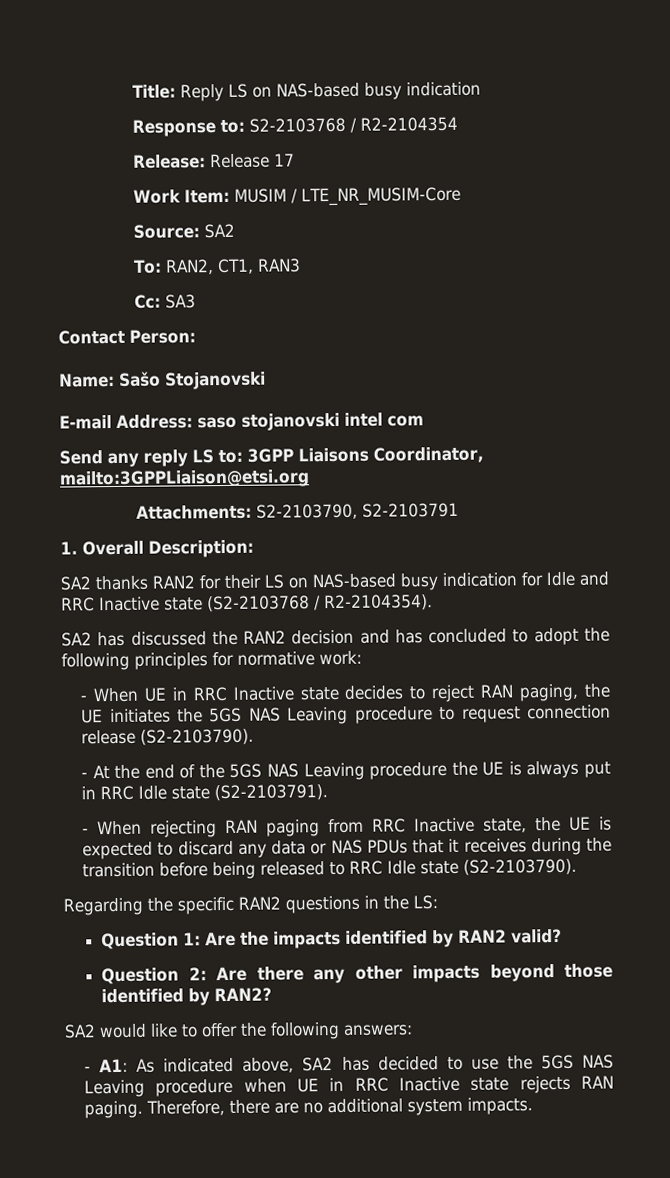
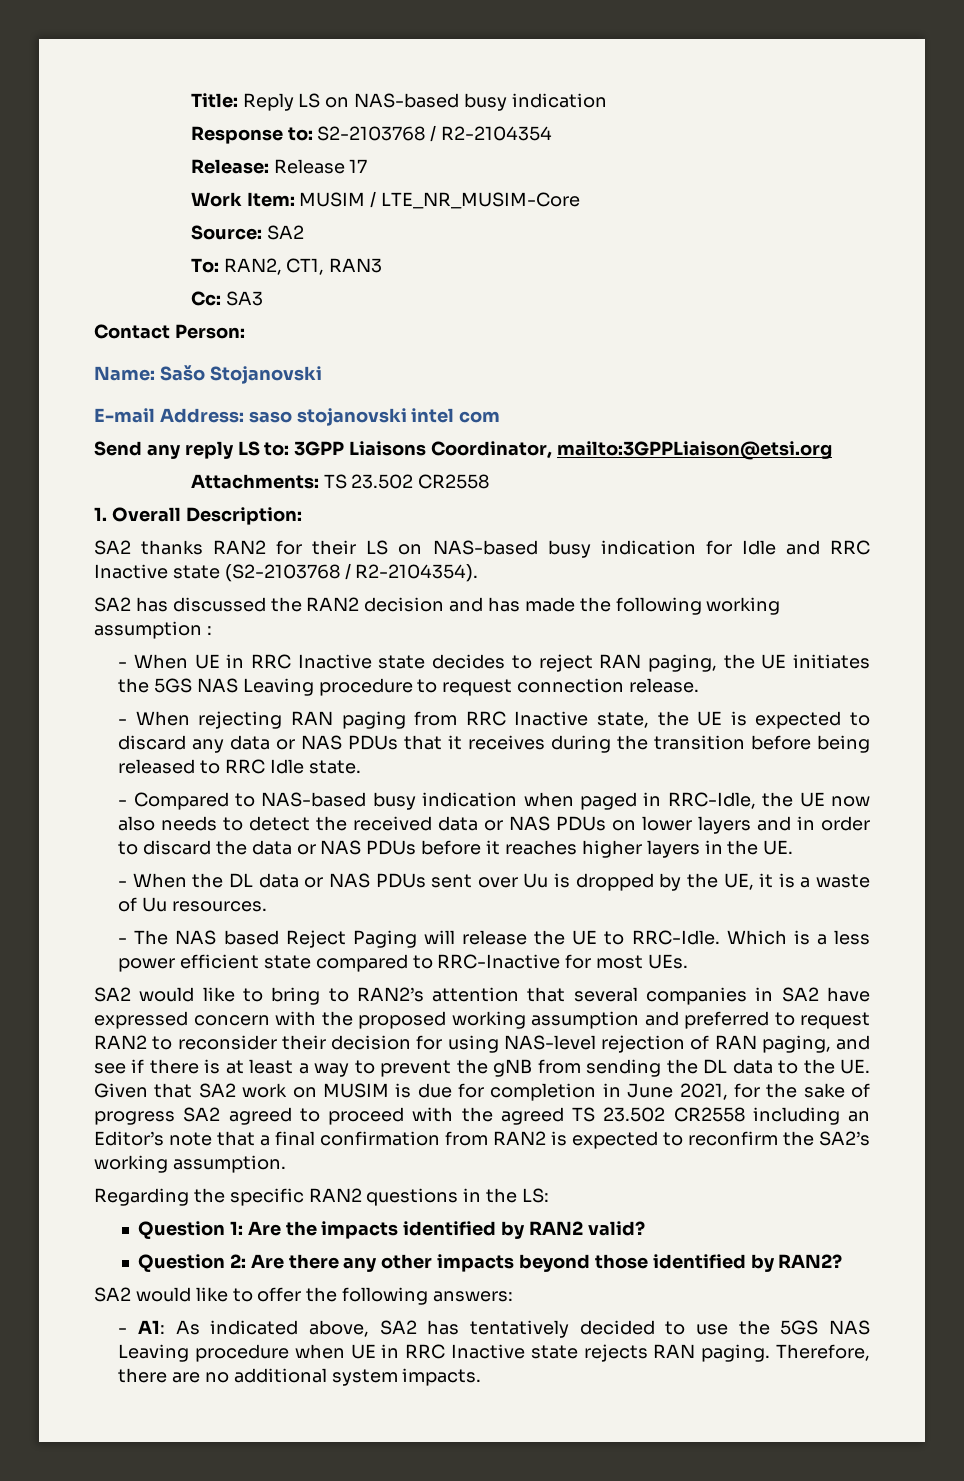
- Attachments: S2-2103790, S2-2103791
+ Attachments: TS 23.502 CR2558
- SA2 has discussed the RAN2 decision and has concluded to adopt the following principles for normative work:
+ SA2 has discussed the RAN2 decision and has made the following working assumption :
- - When UE in RRC Inactive state decides to reject RAN paging, the UE initiates the 5GS NAS Leaving procedure to request connection release (S2-2103790).
- - At the end of the 5GS NAS Leaving procedure the UE is always put in RRC Idle state (S2-2103791).
+ - When UE in RRC Inactive state decides to reject RAN paging, the UE initiates the 5GS NAS Leaving procedure to request connection release.
- - When rejecting RAN paging from RRC Inactive state, the UE is expected to discard any data or NAS PDUs that it receives during the transition before being released to RRC Idle state (S2-2103790).
+ - When rejecting RAN paging from RRC Inactive state, the UE is expected to discard any data or NAS PDUs that it receives during the transition before being released to RRC Idle state.
+ - Compared to NAS-based busy indication when paged in RRC-Idle, the UE now also needs to detect the received data or NAS PDUs on lower layers and in order to discard the data or NAS PDUs before it reaches higher layers in the UE.
+ - When the DL data or NAS PDUs sent over Uu is dropped by the UE, it is a waste of Uu resources.
+ - The NAS based Reject Paging will release the UE to RRC-Idle. Which is a less power efficient state compared to RRC-Inactive for most UEs.
+ SA2 would like to bring to RAN2’s attention that several companies in SA2 have expressed concern with the proposed working assumption and preferred to request RAN2 to reconsider their decision for using NAS-level rejection of RAN paging, and see if there is at least a way to prevent the gNB from sending the DL data to the UE. Given that SA2 work on MUSIM is due for completion in June 2021, for the sake of progress SA2 agreed to proceed with the agreed TS 23.502 CR2558 including an Editor’s note that a final confirmation from RAN2 is expected to reconfirm the SA2’s working assumption.
- - A1: As indicated above, SA2 has decided to use the 5GS NAS Leaving procedure when UE in RRC Inactive state rejects RAN paging.
+ - A1: As indicated above, SA2 has tentatively decided to use the 5GS NAS Leaving procedure when UE in RRC Inactive state rejects RAN paging.

